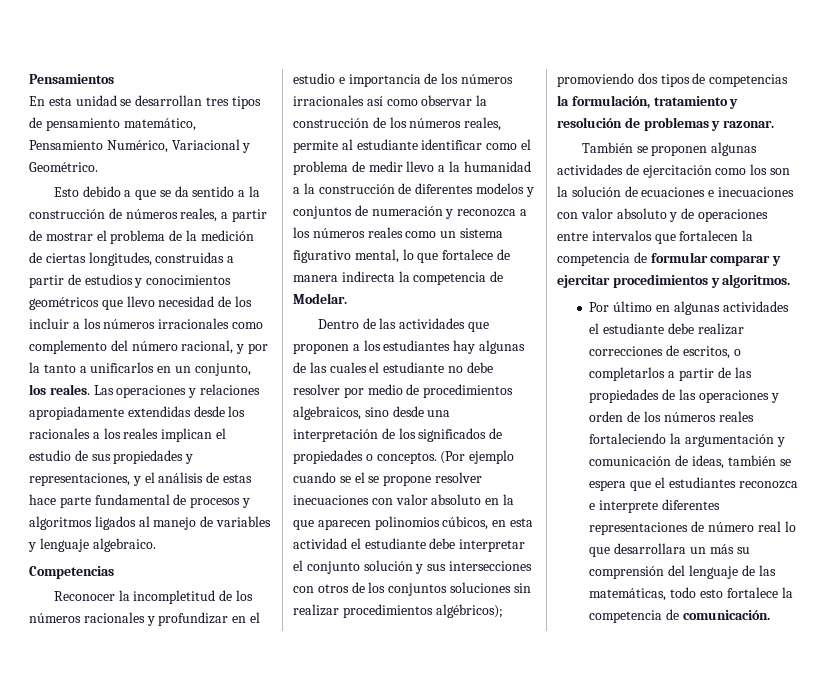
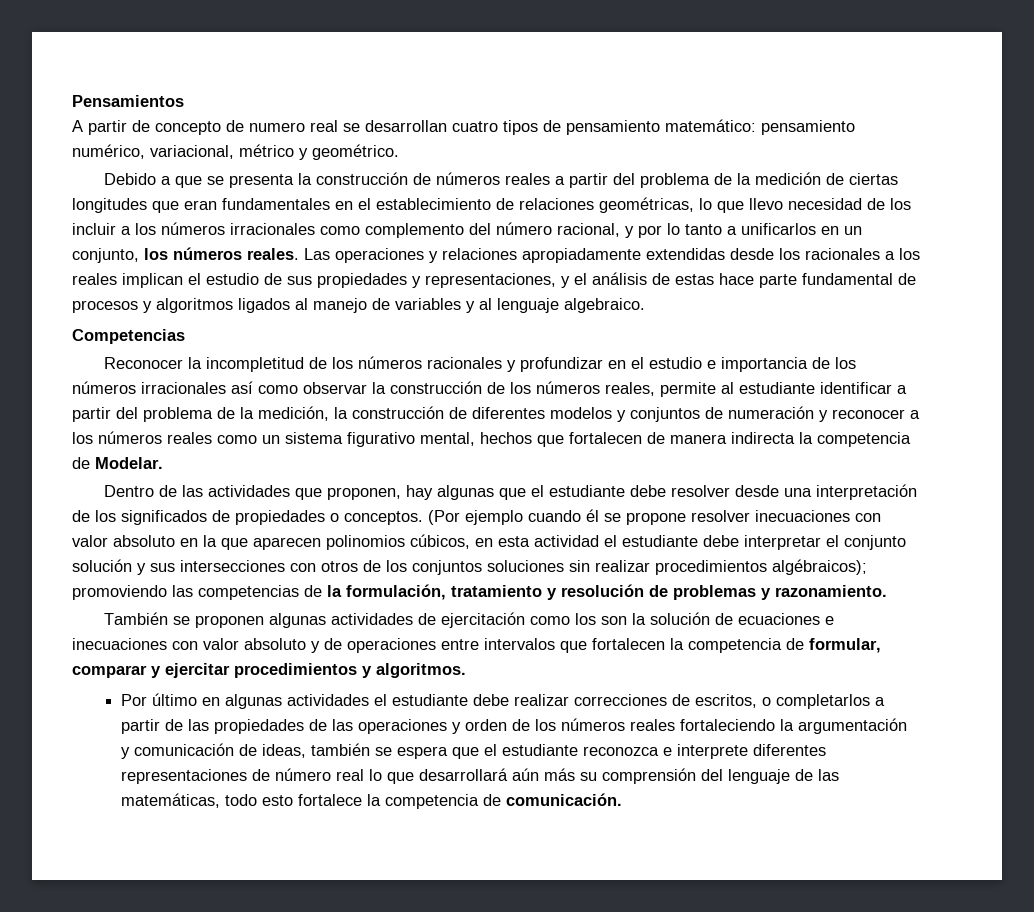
- En esta unidad se desarrollan tres tipos de pensamiento matemático, Pensamiento Numérico, Variacional y Geométrico.
- Esto debido a que se da sentido a la construcción de números reales, a partir de mostrar el problema de la medición de ciertas longitudes, construidas a partir de estudios y conocimientos geométricos que llevo necesidad de los incluir a los números irracionales como complemento del número racional, y por la tanto a unificarlos en un conjunto, los reales.
+ A partir de concepto de numero real se desarrollan cuatro tipos de pensamiento matemático: pensamiento numérico, variacional, métrico y geométrico.
+ Debido a que se presenta la construcción de números reales a partir del problema de la medición de ciertas longitudes que eran fundamentales en el establecimiento de relaciones geométricas, lo que llevo necesidad de los incluir a los números irracionales como complemento del número racional, y por lo tanto a unificarlos en un conjunto, los números reales.
- Las operaciones y relaciones apropiadamente extendidas desde los racionales a los reales implican el estudio de sus propiedades y representaciones, y el análisis de estas hace parte fundamental de procesos y algoritmos ligados al manejo de variables y lenguaje algebraico.
+ Las operaciones y relaciones apropiadamente extendidas desde los racionales a los reales implican el estudio de sus propiedades y representaciones, y el análisis de estas hace parte fundamental de procesos y algoritmos ligados al manejo de variables y al lenguaje algebraico.
- Reconocer la incompletitud de los números racionales y profundizar en el estudio e importancia de los números irracionales así como observar la construcción de los números reales, permite al estudiante identificar como el problema de medir llevo a la humanidad a la construcción de diferentes modelos y conjuntos de numeración y reconozca a los números reales como un sistema figurativo mental, lo que fortalece de manera indirecta la competencia de Modelar.
+ Reconocer la incompletitud de los números racionales y profundizar en el estudio e importancia de los números irracionales así como observar la construcción de los números reales, permite al estudiante identificar a partir del problema de la medición, la construcción de diferentes modelos y conjuntos de numeración y reconocer a los números reales como un sistema figurativo mental, hechos que fortalecen de manera indirecta la competencia de Modelar.
- Dentro de las actividades que proponen a los estudiantes hay algunas de las cuales el estudiante no debe resolver por medio de procedimientos algebraicos, sino desde una interpretación de los significados de propiedades o conceptos.
+ Dentro de las actividades que proponen, hay algunas que el estudiante debe resolver desde una interpretación de los significados de propiedades o conceptos.
- (Por ejemplo cuando se el se propone resolver inecuaciones con valor absoluto en la que aparecen polinomios cúbicos, en esta actividad el estudiante debe interpretar el conjunto solución y sus intersecciones con otros de los conjuntos soluciones sin realizar procedimientos algébricos); promoviendo dos tipos de competencias la formulación, tratamiento y resolución de problemas y razonar.
+ (Por ejemplo cuando él se propone resolver inecuaciones con valor absoluto en la que aparecen polinomios cúbicos, en esta actividad el estudiante debe interpretar el conjunto solución y sus intersecciones con otros de los conjuntos soluciones sin realizar procedimientos algébraicos); promoviendo las competencias de la formulación, tratamiento y resolución de problemas y razonamiento.
- También se proponen algunas actividades de ejercitación como los son la solución de ecuaciones e inecuaciones con valor absoluto y de operaciones entre intervalos que fortalecen la competencia de formular comparar y ejercitar procedimientos y algoritmos.
+ También se proponen algunas actividades de ejercitación como los son la solución de ecuaciones e inecuaciones con valor absoluto y de operaciones entre intervalos que fortalecen la competencia de formular, comparar y ejercitar procedimientos y algoritmos.
- Por último en algunas actividades el estudiante debe realizar correcciones de escritos, o completarlos a partir de las propiedades de las operaciones y orden de los números reales fortaleciendo la argumentación y comunicación de ideas, también se espera que el estudiantes reconozca e interprete diferentes representaciones de número real lo que desarrollara un más su comprensión del lenguaje de las matemáticas, todo esto fortalece la competencia de comunicación.
+ Por último en algunas actividades el estudiante debe realizar correcciones de escritos, o completarlos a partir de las propiedades de las operaciones y orden de los números reales fortaleciendo la argumentación y comunicación de ideas, también se espera que el estudiante reconozca e interprete diferentes representaciones de número real lo que desarrollará aún más su comprensión del lenguaje de las matemáticas, todo esto fortalece la competencia de comunicación.

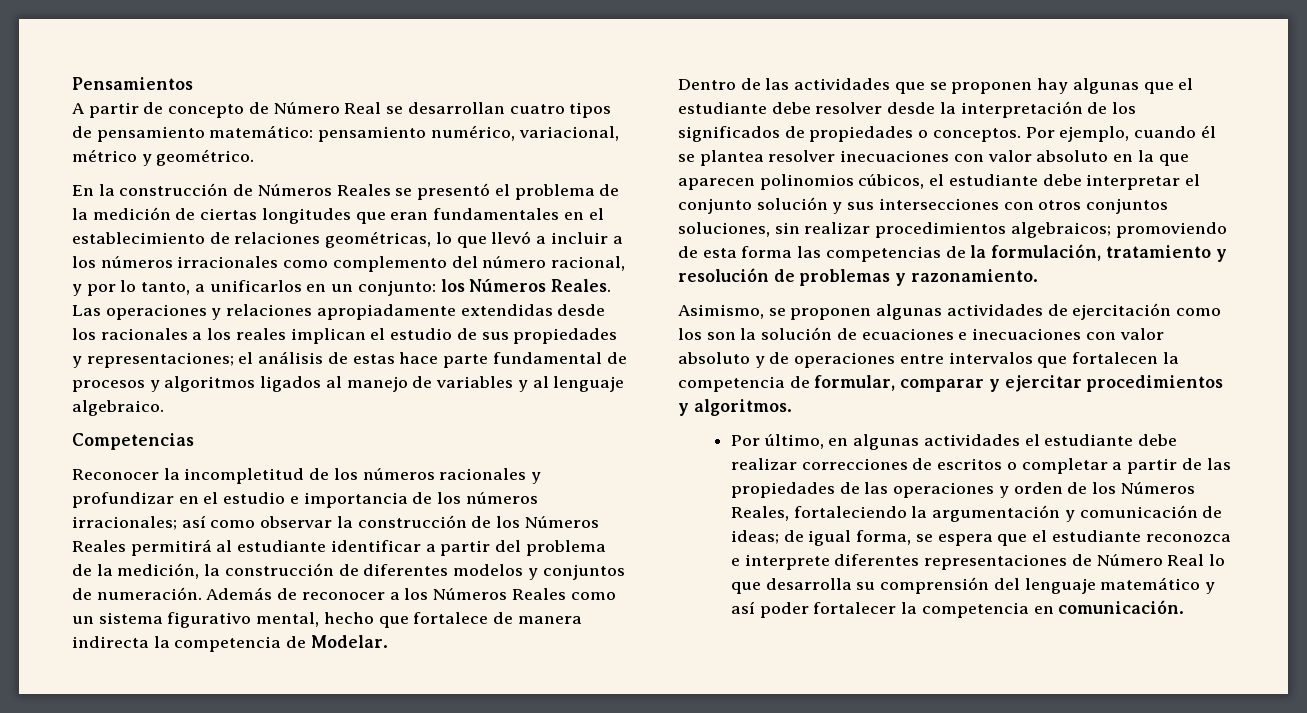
- A partir de concepto de numero real se desarrollan cuatro tipos de pensamiento matemático: pensamiento numérico, variacional, métrico y geométrico.
+ A partir de concepto de Número Real se desarrollan cuatro tipos de pensamiento matemático: pensamiento numérico, variacional, métrico y geométrico.
- Debido a que se presenta la construcción de números reales a partir del problema de la medición de ciertas longitudes que eran fundamentales en el establecimiento de relaciones geométricas, lo que llevo necesidad de los incluir a los números irracionales como complemento del número racional, y por lo tanto a unificarlos en un conjunto, los números reales.
+ En la construcción de Números Reales se presentó el problema de la medición de ciertas longitudes que eran fundamentales en el establecimiento de relaciones geométricas, lo que llevó a incluir a los números irracionales como complemento del número racional, y por lo tanto, a unificarlos en un conjunto: los Números Reales.
- Las operaciones y relaciones apropiadamente extendidas desde los racionales a los reales implican el estudio de sus propiedades y representaciones, y el análisis de estas hace parte fundamental de procesos y algoritmos ligados al manejo de variables y al lenguaje algebraico.
+ Las operaciones y relaciones apropiadamente extendidas desde los racionales a los reales implican el estudio de sus propiedades y representaciones; el análisis de estas hace parte fundamental de procesos y algoritmos ligados al manejo de variables y al lenguaje algebraico.
- Reconocer la incompletitud de los números racionales y profundizar en el estudio e importancia de los números irracionales así como observar la construcción de los números reales, permite al estudiante identificar a partir del problema de la medición, la construcción de diferentes modelos y conjuntos de numeración y reconocer a los números reales como un sistema figurativo mental, hechos que fortalecen de manera indirecta la competencia de Modelar.
+ Reconocer la incompletitud de los números racionales y profundizar en el estudio e importancia de los números irracionales; así como observar la construcción de los Números Reales permitirá al estudiante identificar a partir del problema de la medición, la construcción de diferentes modelos y conjuntos de numeración. Además de reconocer a los Números Reales como un sistema figurativo mental, hecho que fortalece de manera indirecta la competencia de Modelar.
- Dentro de las actividades que proponen, hay algunas que el estudiante debe resolver desde una interpretación de los significados de propiedades o conceptos.
+ Dentro de las actividades que se proponen hay algunas que el estudiante debe resolver desde la interpretación de los significados de propiedades o conceptos.
- (Por ejemplo cuando él se propone resolver inecuaciones con valor absoluto en la que aparecen polinomios cúbicos, en esta actividad el estudiante debe interpretar el conjunto solución y sus intersecciones con otros de los conjuntos soluciones sin realizar procedimientos algébraicos); promoviendo las competencias de la formulación, tratamiento y resolución de problemas y razonamiento.
+ Por ejemplo, cuando él se plantea resolver inecuaciones con valor absoluto en la que aparecen polinomios cúbicos, el estudiante debe interpretar el conjunto solución y sus intersecciones con otros conjuntos soluciones, sin realizar procedimientos algebraicos; promoviendo de esta forma las competencias de la formulación, tratamiento y resolución de problemas y razonamiento.
- También se proponen algunas actividades de ejercitación como los son la solución de ecuaciones e inecuaciones con valor absoluto y de operaciones entre intervalos que fortalecen la competencia de formular, comparar y ejercitar procedimientos y algoritmos.
+ Asimismo, se proponen algunas actividades de ejercitación como los son la solución de ecuaciones e inecuaciones con valor absoluto y de operaciones entre intervalos que fortalecen la competencia de formular, comparar y ejercitar procedimientos y algoritmos.
- Por último en algunas actividades el estudiante debe realizar correcciones de escritos, o completarlos a partir de las propiedades de las operaciones y orden de los números reales fortaleciendo la argumentación y comunicación de ideas, también se espera que el estudiante reconozca e interprete diferentes representaciones de número real lo que desarrollará aún más su comprensión del lenguaje de las matemáticas, todo esto fortalece la competencia de comunicación.
+ Por último, en algunas actividades el estudiante debe realizar correcciones de escritos o completar a partir de las propiedades de las operaciones y orden de los Números Reales, fortaleciendo la argumentación y comunicación de ideas; de igual forma, se espera que el estudiante reconozca e interprete diferentes representaciones de Número Real lo que desarrolla su comprensión del lenguaje matemático y así poder fortalecer la competencia en comunicación.

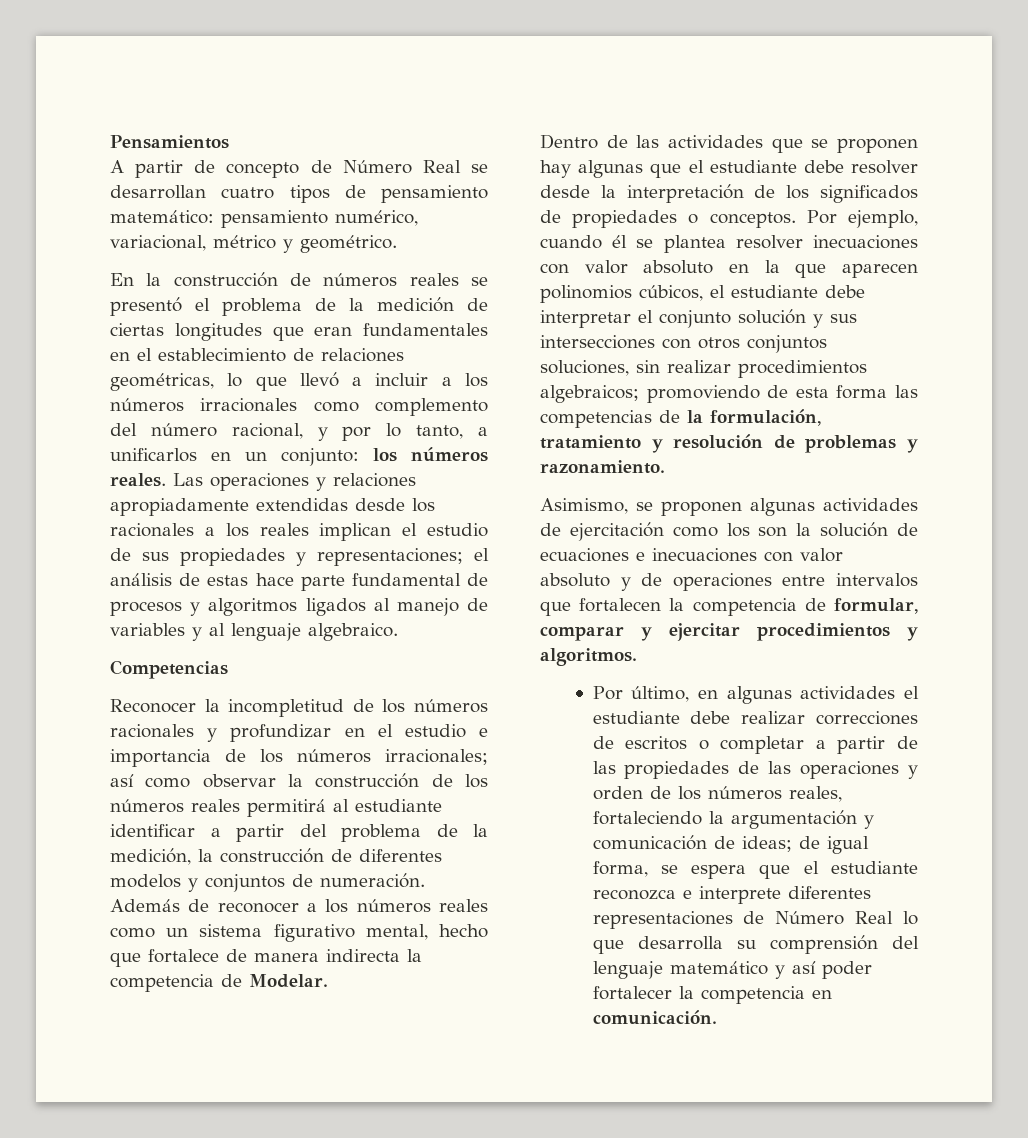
- En la construcción de Números Reales se presentó el problema de la medición de ciertas longitudes que eran fundamentales en el establecimiento de relaciones geométricas, lo que llevó a incluir a los números irracionales como complemento del número racional, y por lo tanto, a unificarlos en un conjunto: los Números Reales.
+ En la construcción de números reales se presentó el problema de la medición de ciertas longitudes que eran fundamentales en el establecimiento de relaciones geométricas, lo que llevó a incluir a los números irracionales como complemento del número racional, y por lo tanto, a unificarlos en un conjunto: los números reales.
- Reconocer la incompletitud de los números racionales y profundizar en el estudio e importancia de los números irracionales; así como observar la construcción de los Números Reales permitirá al estudiante identificar a partir del problema de la medición, la construcción de diferentes modelos y conjuntos de numeración.
+ Reconocer la incompletitud de los números racionales y profundizar en el estudio e importancia de los números irracionales; así como observar la construcción de los números reales permitirá al estudiante identificar a partir del problema de la medición, la construcción de diferentes modelos y conjuntos de numeración.
- Además de reconocer a los Números Reales como un sistema figurativo mental, hecho que fortalece de manera indirecta la competencia de Modelar.
+ Además de reconocer a los números reales como un sistema figurativo mental, hecho que fortalece de manera indirecta la competencia de Modelar.
- Por último, en algunas actividades el estudiante debe realizar correcciones de escritos o completar a partir de las propiedades de las operaciones y orden de los Números Reales, fortaleciendo la argumentación y comunicación de ideas;
+ Por último, en algunas actividades el estudiante debe realizar correcciones de escritos o completar a partir de las propiedades de las operaciones y orden de los números reales, fortaleciendo la argumentación y comunicación de ideas;

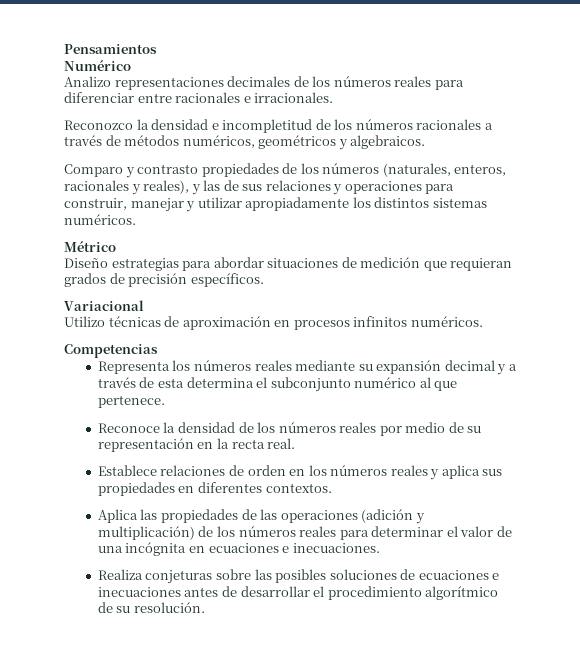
- A partir de concepto de Número Real se desarrollan cuatro tipos de pensamiento matemático: pensamiento numérico, variacional, métrico y geométrico.
- En la construcción de números reales se presentó el problema de la medición de ciertas longitudes que eran fundamentales en el establecimiento de relaciones geométricas, lo que llevó a incluir a los números irracionales como complemento del número racional, y por lo tanto, a unificarlos en un conjunto: los números reales. Las operaciones y relaciones apropiadamente extendidas desde los racionales a los reales implican el estudio de sus propiedades y representaciones; el análisis de estas hace parte fundamental de procesos y algoritmos ligados al manejo de variables y al lenguaje algebraico.
+ Numérico
+ Analizo representaciones decimales de los números reales para diferenciar entre racionales e irracionales.
+ Reconozco la densidad e incompletitud de los números racionales a través de métodos numéricos, geométricos y algebraicos.
+ Comparo y contrasto propiedades de los números (naturales, enteros, racionales y reales), y las de sus relaciones y operaciones para construir, manejar y utilizar apropiadamente los distintos sistemas numéricos.
+ Métrico
+ Diseño estrategias para abordar situaciones de medición que requieran grados de precisión específicos.
+ Variacional
+ Utilizo técnicas de aproximación en procesos infinitos numéricos.
  Competencias
- Reconocer la incompletitud de los números racionales y profundizar en el estudio e importancia de los números irracionales; así como observar la construcción de los números reales permitirá al estudiante identificar a partir del problema de la medición, la construcción de diferentes modelos y conjuntos de numeración. Además de reconocer a los números reales como un sistema figurativo mental, hecho que fortalece de manera indirecta la competencia de Modelar.
- Dentro de las actividades que se proponen hay algunas que el estudiante debe resolver desde la interpretación de los significados de propiedades o conceptos. Por ejemplo, cuando él se plantea resolver inecuaciones con valor absoluto en la que aparecen polinomios cúbicos, el estudiante debe interpretar el conjunto solución y sus intersecciones con otros conjuntos soluciones, sin realizar procedimientos algebraicos; promoviendo de esta forma las competencias de la formulación, tratamiento y resolución de problemas y razonamiento.
- Asimismo, se proponen algunas actividades de ejercitación como los son la solución de ecuaciones e inecuaciones con valor absoluto y de operaciones entre intervalos que fortalecen la competencia de formular, comparar y ejercitar procedimientos y algoritmos.
- Por último, en algunas actividades el estudiante debe realizar correcciones de escritos o completar a partir de las propiedades de las operaciones y orden de los números reales, fortaleciendo la argumentación y comunicación de ideas; de igual forma, se espera que el estudiante reconozca e interprete diferentes representaciones de Número Real lo que desarrolla su comprensión del lenguaje matemático y así poder fortalecer la competencia en comunicación.
+ Representa los números reales mediante su expansión decimal y a través de esta determina el subconjunto numérico al que pertenece.
+ Reconoce la densidad de los números reales por medio de su representación en la recta real.
+ Establece relaciones de orden en los números reales y aplica sus propiedades en diferentes contextos.
+ Aplica las propiedades de las operaciones (adición y multiplicación) de los números reales para determinar el valor de una incógnita en ecuaciones e inecuaciones.
+ Realiza conjeturas sobre las posibles soluciones de ecuaciones e inecuaciones antes de desarrollar el procedimiento algorítmico de su resolución.

